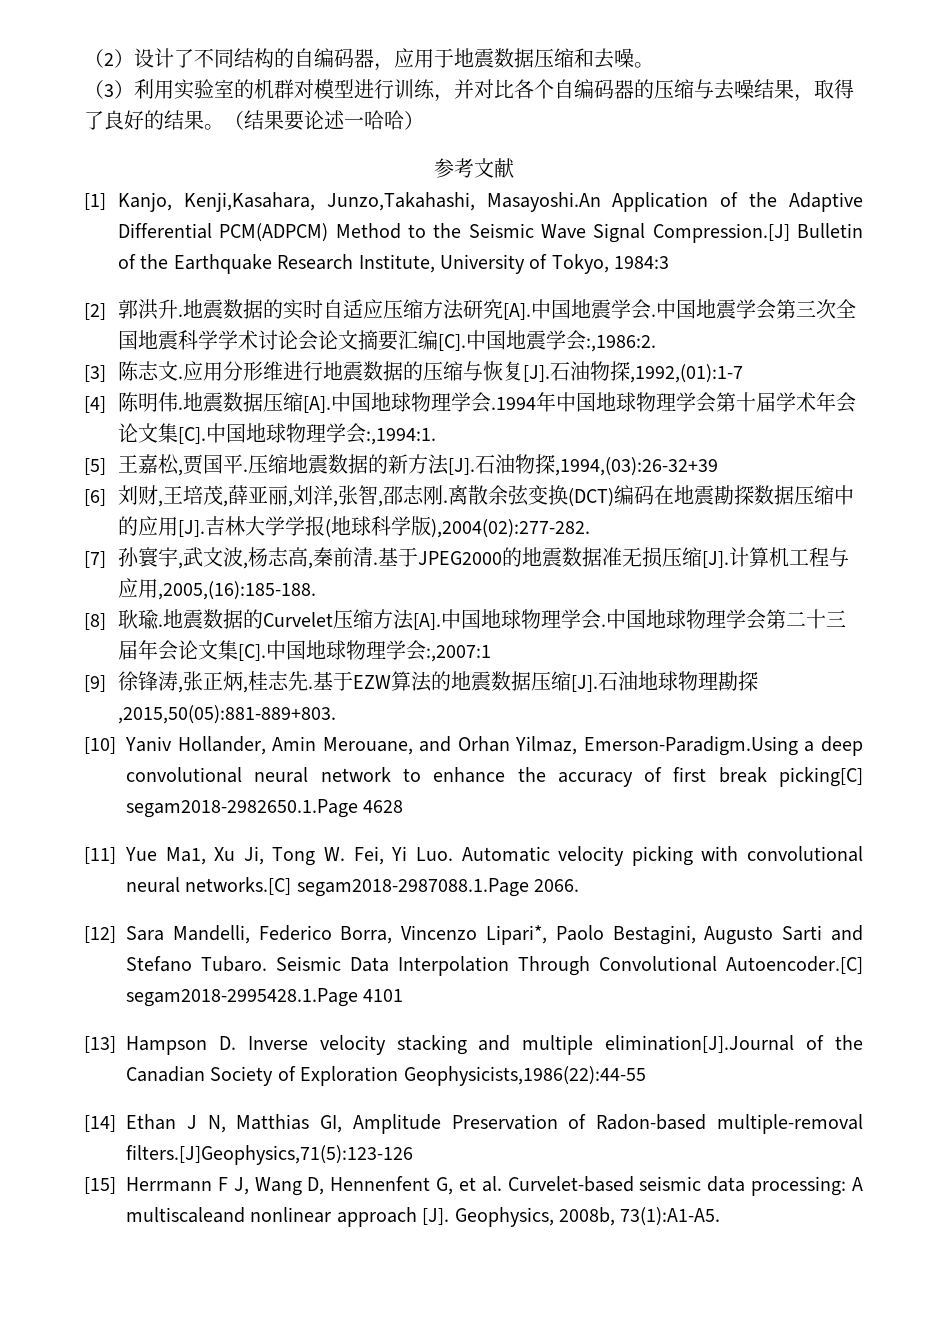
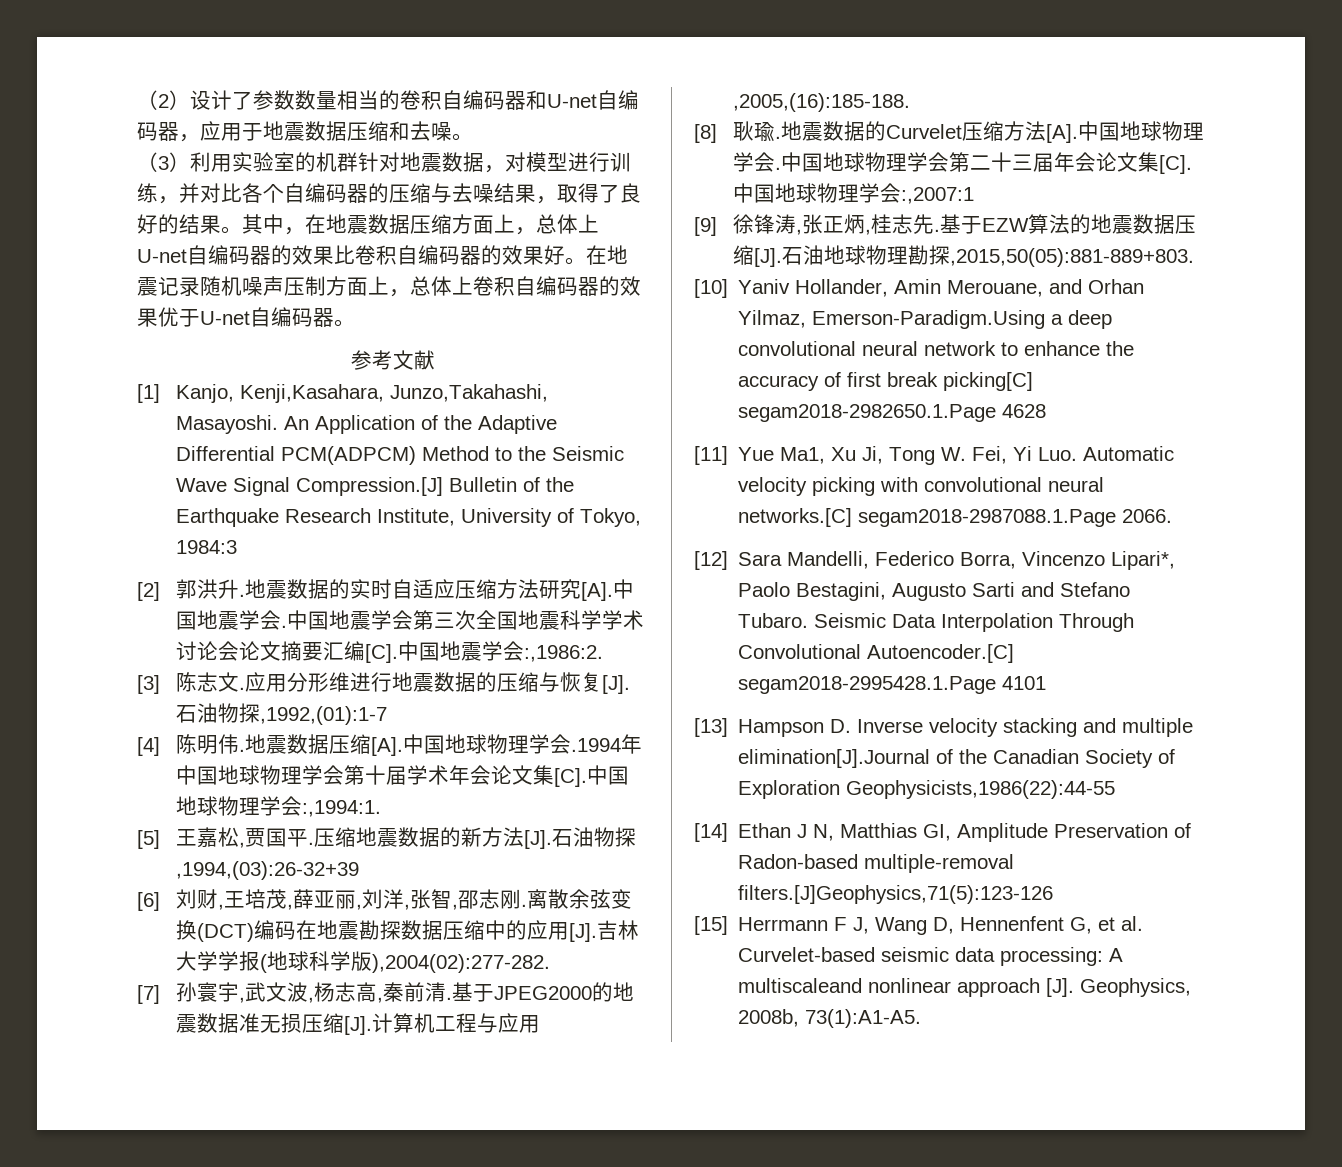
- （2）设计了不同结构的自编码器，应用于地震数据压缩和去噪。
+ （2）设计了参数数量相当的卷积自编码器和U-net自编码器，应用于地震数据压缩和去噪。
- （3）利用实验室的机群对模型进行训练，并对比各个自编码器的压缩与去噪结果，取得了良好的结果。
+ （3）利用实验室的机群针对地震数据，对模型进行训练，并对比各个自编码器的压缩与去噪结果，取得了良好的结果。
- （结果要论述一哈哈）
+ 其中，在地震数据压缩方面上，总体上U-net自编码器的效果比卷积自编码器的效果好。在地震记录随机噪声压制方面上，总体上卷积自编码器的效果优于U-net自编码器。
- [1] Kanjo, Kenji,Kasahara, Junzo,Takahashi, Masayoshi.An Application of the Adaptive Differential PCM(ADPCM) Method to the Seismic Wave Signal Compression.[J] Bulletin of the Earthquake Research Institute, University of Tokyo, 1984:3
+ [1] Kanjo, Kenji,Kasahara, Junzo,Takahashi, Masayoshi. An Application of the Adaptive Differential PCM(ADPCM) Method to the Seismic Wave Signal Compression.[J] Bulletin of the Earthquake Research Institute, University of Tokyo, 1984:3

